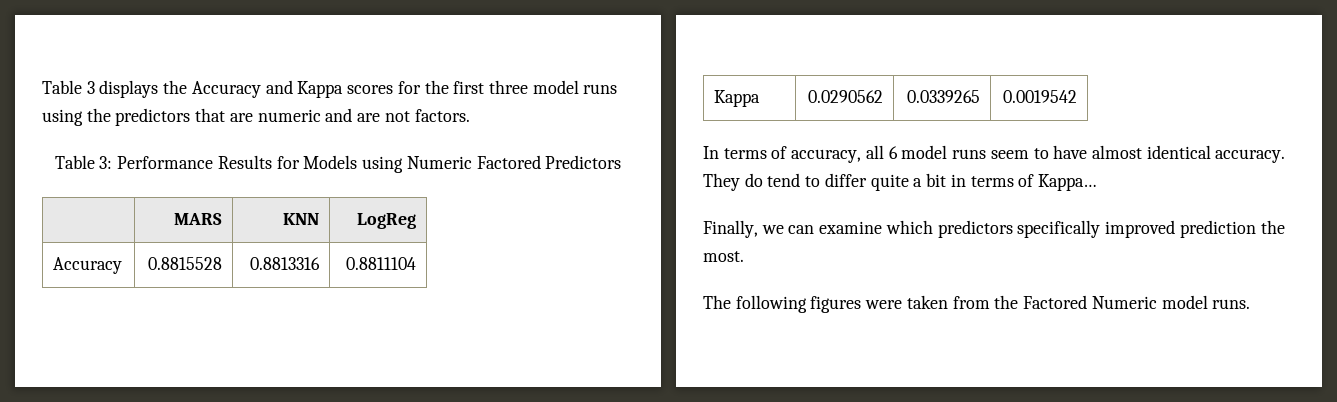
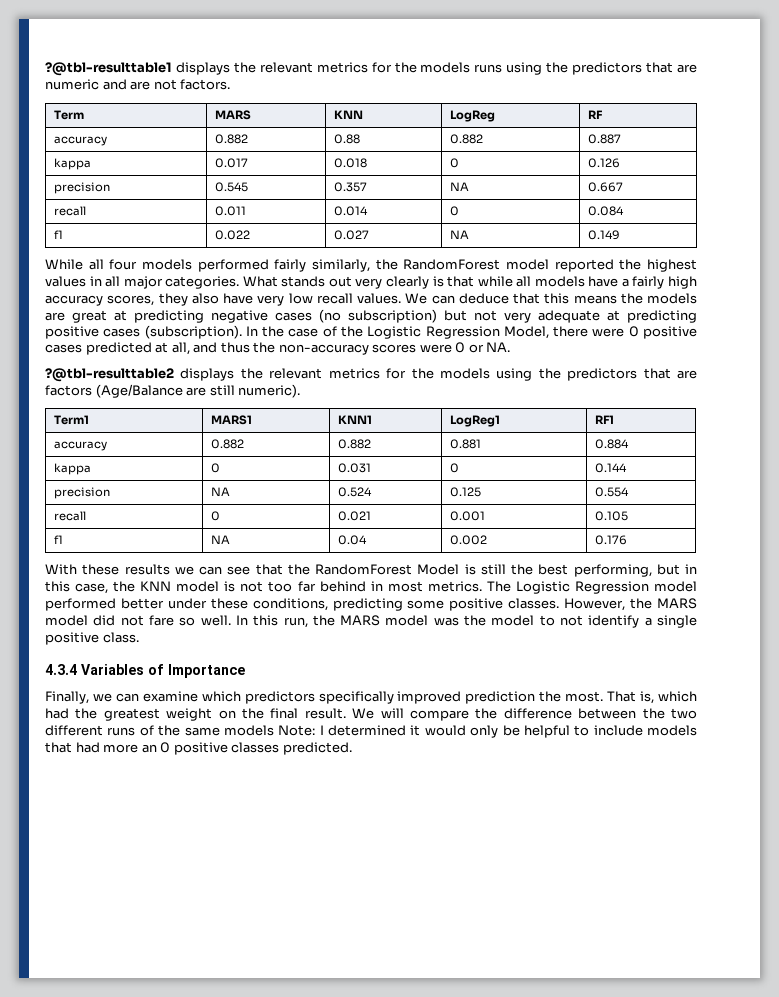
- Table 3 displays the Accuracy and Kappa scores for the first three model runs using the predictors that are numeric and are not factors.
+ ?@tbl-resulttable1 displays the relevant metrics for the models runs using the predictors that are numeric and are not factors.
- Table 3: Performance Results for Models using Numeric Factored Predictors
- | MARS | KNN | LogReg
- Accuracy | 0.8815528 | 0.8813316 | 0.8811104
- Kappa | 0.0290562 | 0.0339265 | 0.0019542
- In terms of accuracy, all 6 model runs seem to have almost identical accuracy. They do tend to differ quite a bit in terms of Kappa…
+ Term | MARS | KNN | LogReg | RF
+ accuracy | 0.882 | 0.88 | 0.882 | 0.887
+ kappa | 0.017 | 0.018 | 0 | 0.126
+ precision | 0.545 | 0.357 | NA | 0.667
+ recall | 0.011 | 0.014 | 0 | 0.084
+ f1 | 0.022 | 0.027 | NA | 0.149
+ While all four models performed fairly similarly, the RandomForest model reported the highest values in all major categories. What stands out very clearly is that while all models have a fairly high accuracy scores, they also have very low recall values. We can deduce that this means the models are great at predicting negative cases (no subscription) but not very adequate at predicting positive cases (subscription). In the case of the Logistic Regression Model, there were 0 positive cases predicted at all, and thus the non-accuracy scores were 0 or NA.
+ ?@tbl-resulttable2 displays the relevant metrics for the models using the predictors that are factors (Age/Balance are still numeric).
+ Term1 | MARS1 | KNN1 | LogReg1 | RF1
+ accuracy | 0.882 | 0.882 | 0.881 | 0.884
+ kappa | 0 | 0.031 | 0 | 0.144
+ precision | NA | 0.524 | 0.125 | 0.554
+ recall | 0 | 0.021 | 0.001 | 0.105
+ f1 | NA | 0.04 | 0.002 | 0.176
+ With these results we can see that the RandomForest Model is still the best performing, but in this case, the KNN model is not too far behind in most metrics. The Logistic Regression model performed better under these conditions, predicting some positive classes. However, the MARS model did not fare so well. In this run, the MARS model was the model to not identify a single positive class.
+ 4.3.4 Variables of Importance
- Finally, we can examine which predictors specifically improved prediction the most.
- The following figures were taken from the Factored Numeric model runs.
+ Finally, we can examine which predictors specifically improved prediction the most. That is, which had the greatest weight on the final result. We will compare the difference between the two different runs of the same models Note: I determined it would only be helpful to include models that had more an 0 positive classes predicted.

